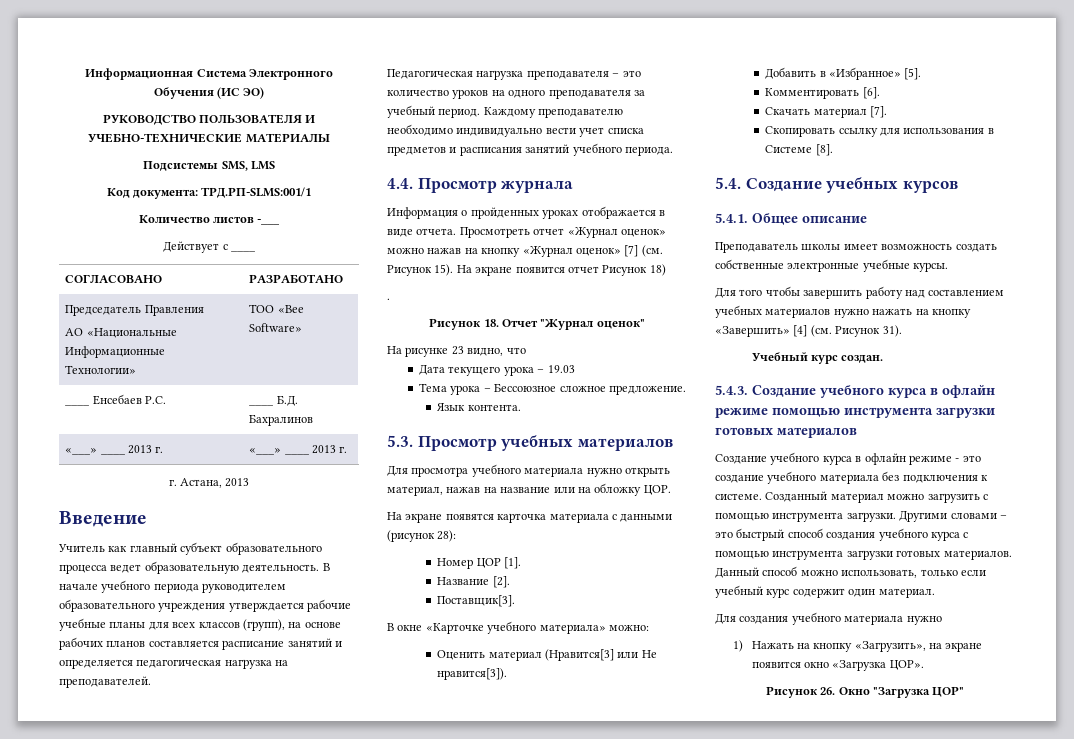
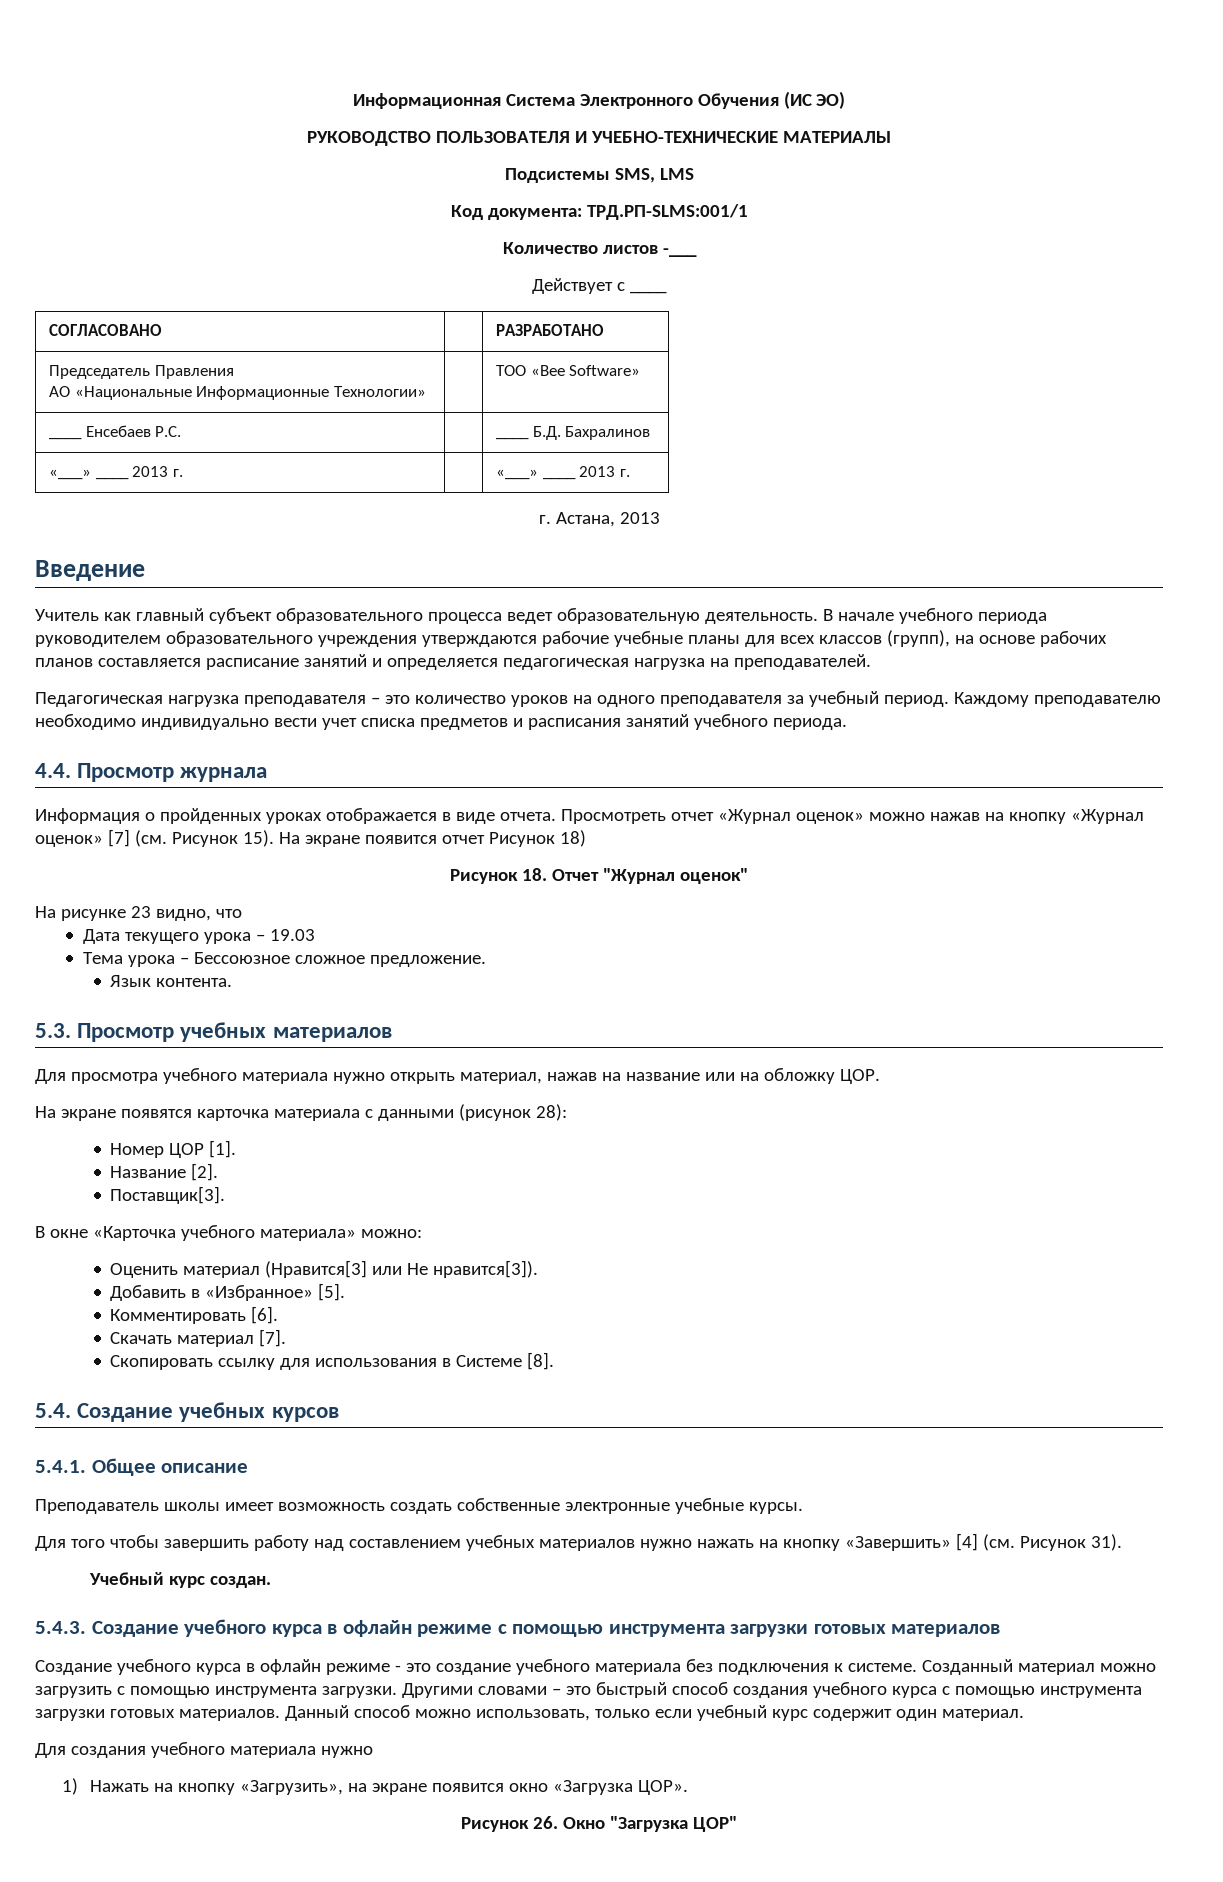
- В начале учебного периода руководителем образовательного учреждения утверждается рабочие учебные планы для всех классов (групп), на основе рабочих планов составляется расписание занятий и определяется педагогическая нагрузка на преподавателей.
+ В начале учебного периода руководителем образовательного учреждения утверждаются рабочие учебные планы для всех классов (групп), на основе рабочих планов составляется расписание занятий и определяется педагогическая нагрузка на преподавателей.
- .
- В окне «Карточке учебного материала» можно:
+ В окне «Карточка учебного материала» можно:
- 5.4.3. Создание учебного курса в офлайн режиме помощью инструмента загрузки готовых материалов
+ 5.4.3. Создание учебного курса в офлайн режиме с помощью инструмента загрузки готовых материалов

